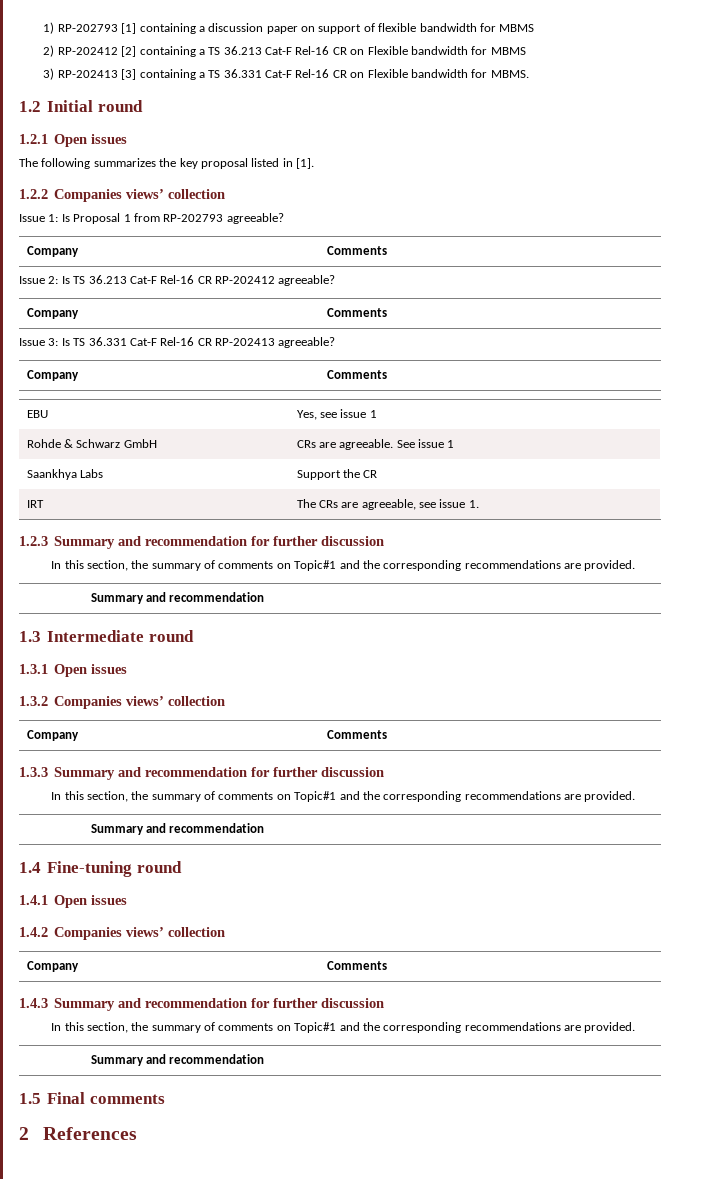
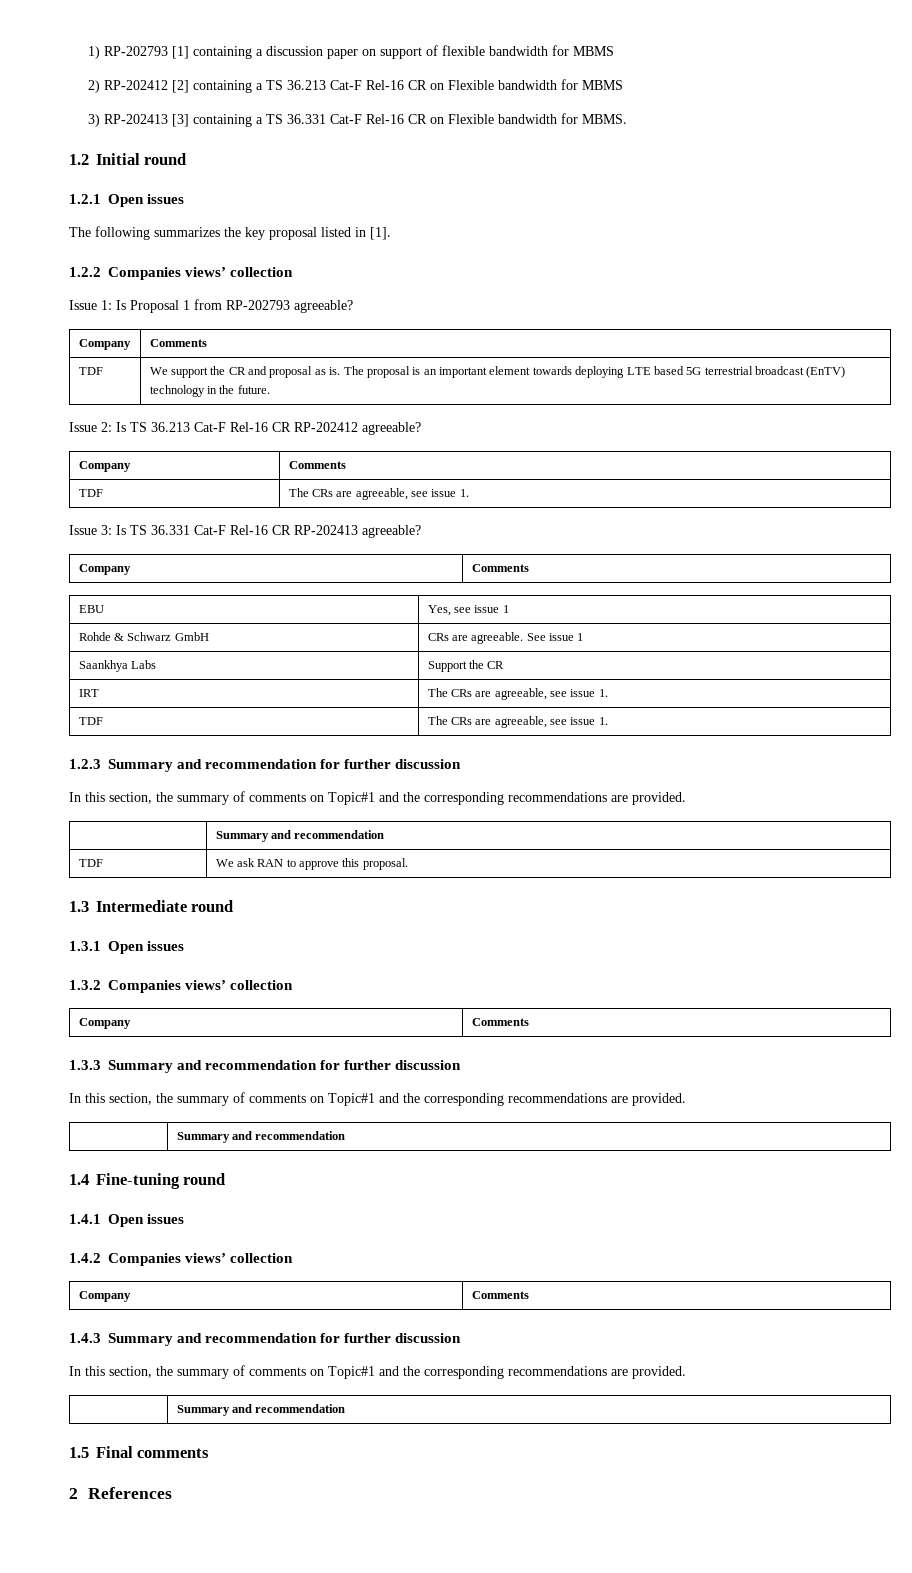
+ TDF | We support the CR and proposal as is. The proposal is an important element towards deploying LTE based 5G terrestrial broadcast (EnTV) technology in the future.
  Issue 2: Is TS 36.213 Cat-F Rel-16 CR RP-202412 agreeable?
  Company | Comments
+ TDF | The CRs are agreeable, see issue 1.
  IRT | The CRs are agreeable, see issue 1.
+ TDF | The CRs are agreeable, see issue 1.
+ TDF | We ask RAN to approve this proposal.

